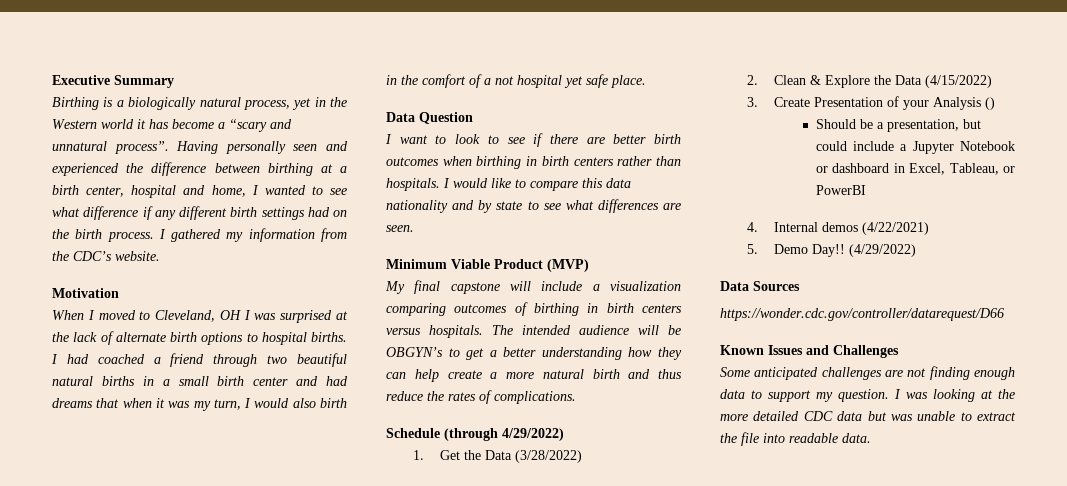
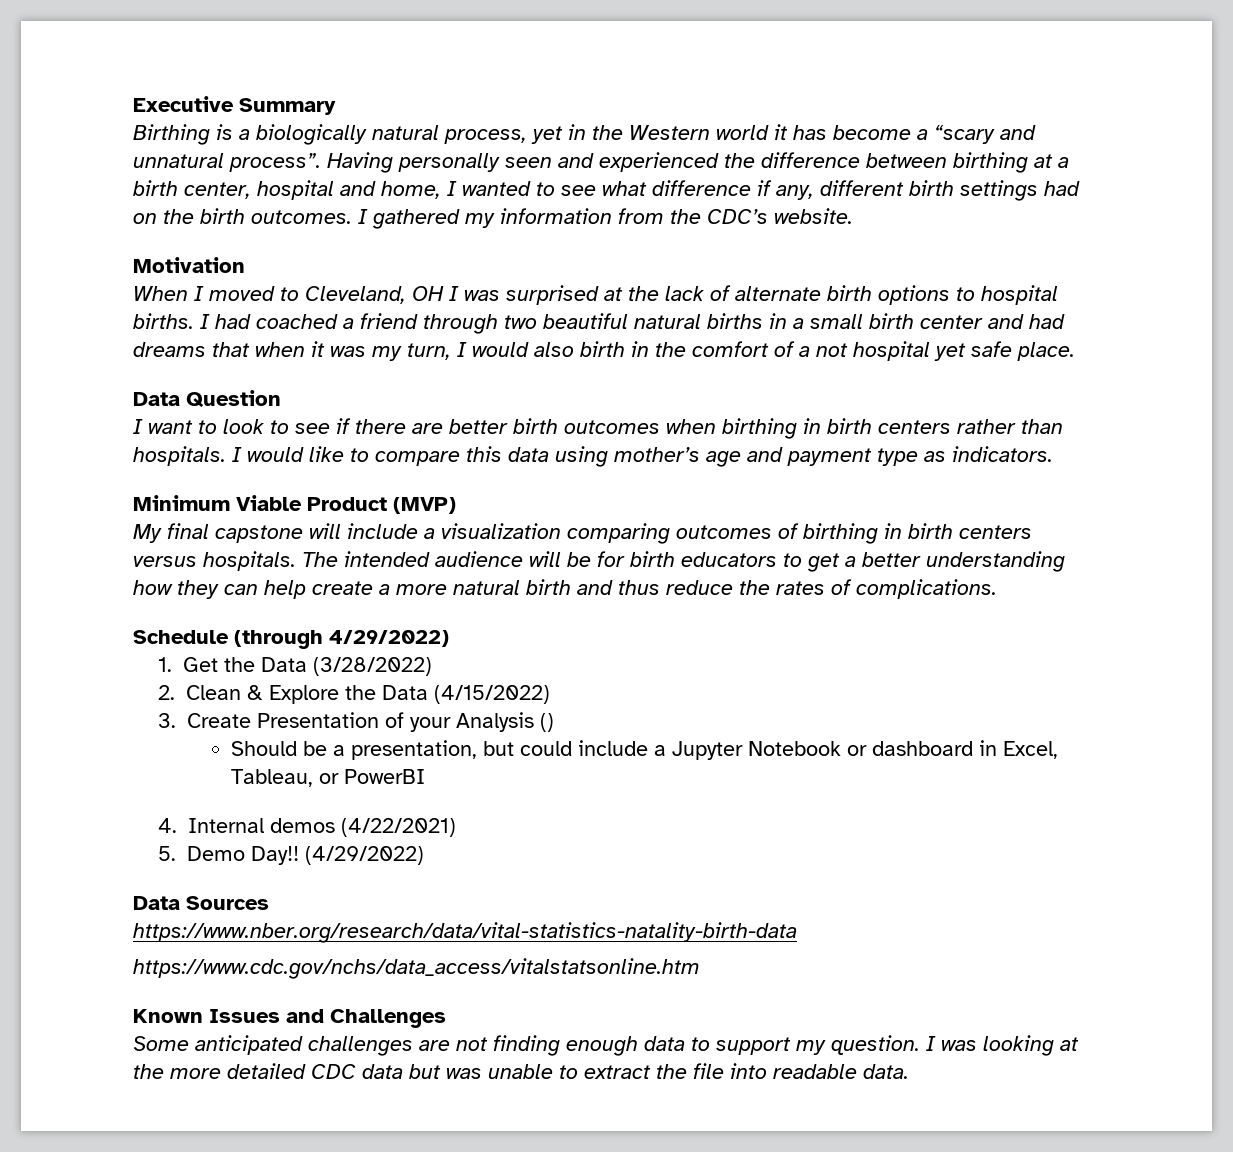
- Having personally seen and experienced the difference between birthing at a birth center, hospital and home, I wanted to see what difference if any different birth settings had on the birth process.
+ Having personally seen and experienced the difference between birthing at a birth center, hospital and home, I wanted to see what difference if any, different birth settings had on the birth outcomes.
- I would like to compare this data nationality and by state to see what differences are seen.
+ I would like to compare this data using mother’s age and payment type as indicators.
- The intended audience will be OBGYN’s to get a better understanding how they can help create a more natural birth and thus reduce the rates of complications.
+ The intended audience will be for birth educators to get a better understanding how they can help create a more natural birth and thus reduce the rates of complications.
- https://wonder.cdc.gov/controller/datarequest/D66
+ https://www.nber.org/research/data/vital-statistics-natality-birth-data
+ https://www.cdc.gov/nchs/data_access/vitalstatsonline.htm

